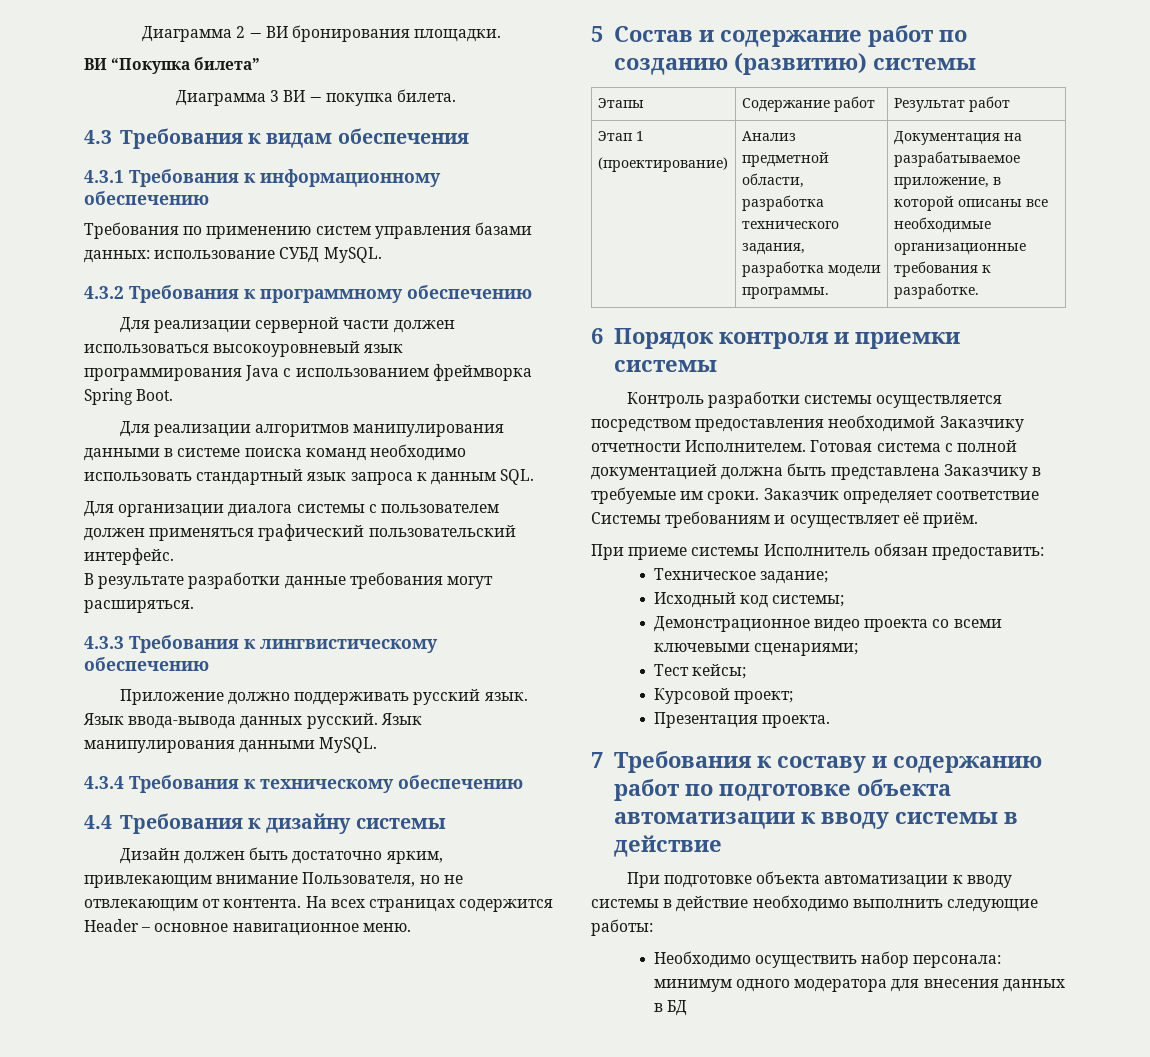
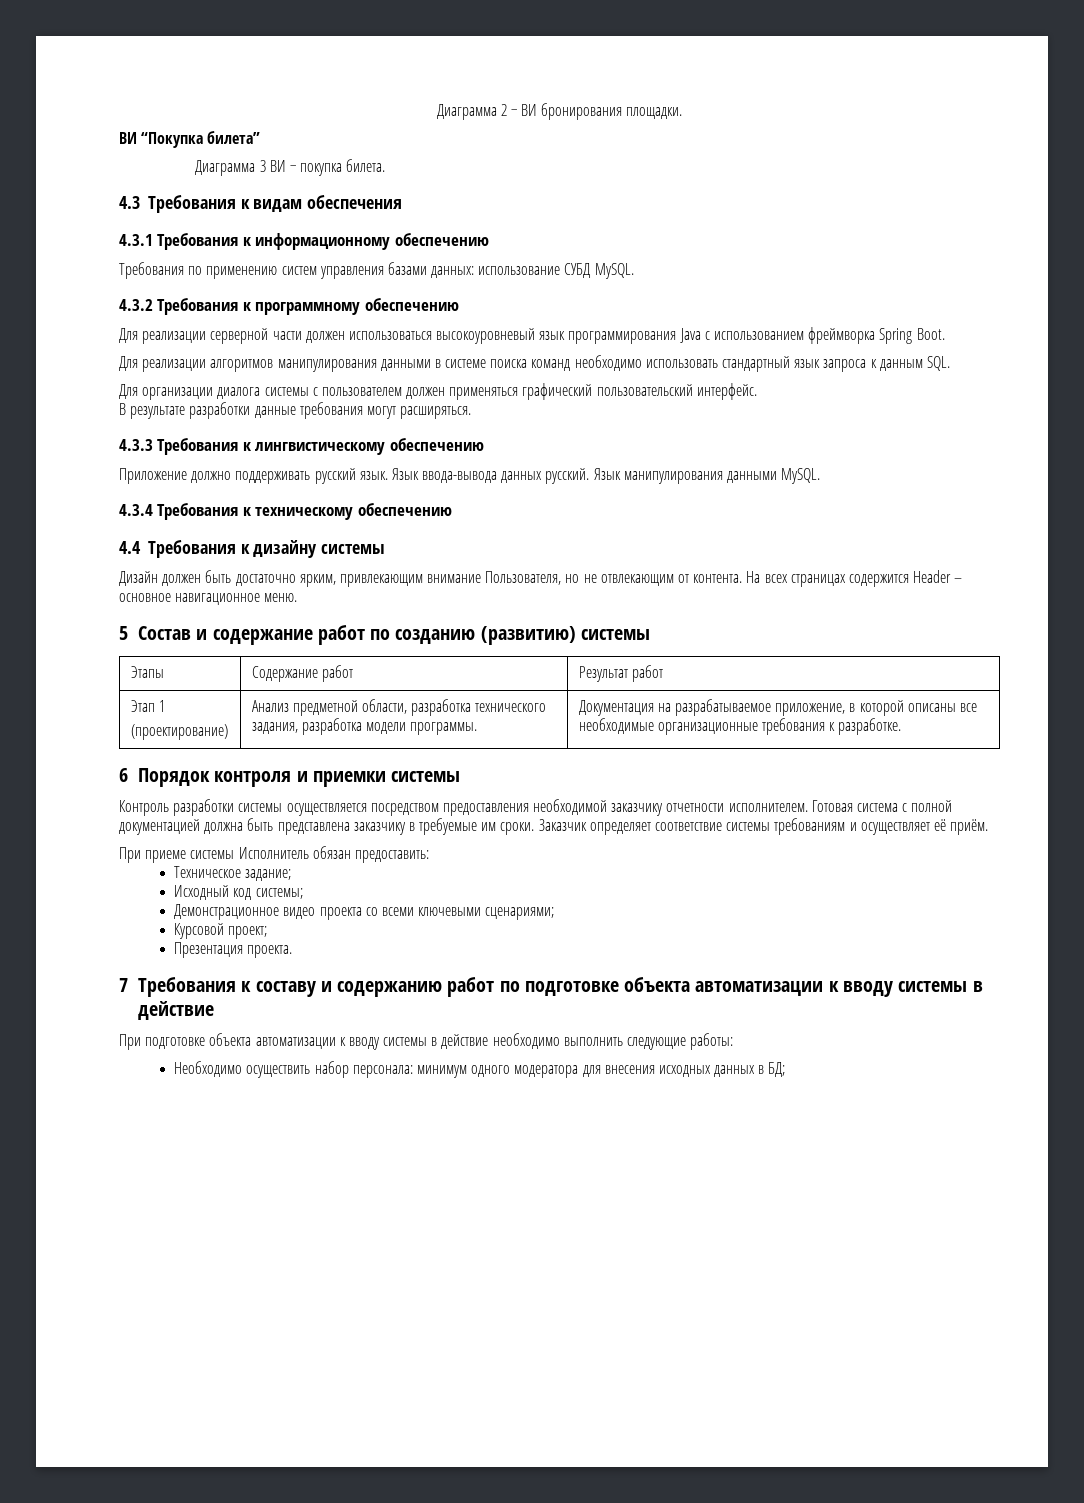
- Контроль разработки системы осуществляется посредством предоставления необходимой Заказчику отчетности Исполнителем.
+ Контроль разработки системы осуществляется посредством предоставления необходимой заказчику отчетности исполнителем.
- Готовая система с полной документацией должна быть представлена Заказчику в требуемые им сроки.
+ Готовая система с полной документацией должна быть представлена заказчику в требуемые им сроки.
- Заказчик определяет соответствие Системы требованиям и осуществляет её приём.
+ Заказчик определяет соответствие системы требованиям и осуществляет её приём.
- Тест кейсы;
- Необходимо осуществить набор персонала: минимум одного модератора для внесения данных в БД
+ Необходимо осуществить набор персонала: минимум одного модератора для внесения исходных данных в БД;

